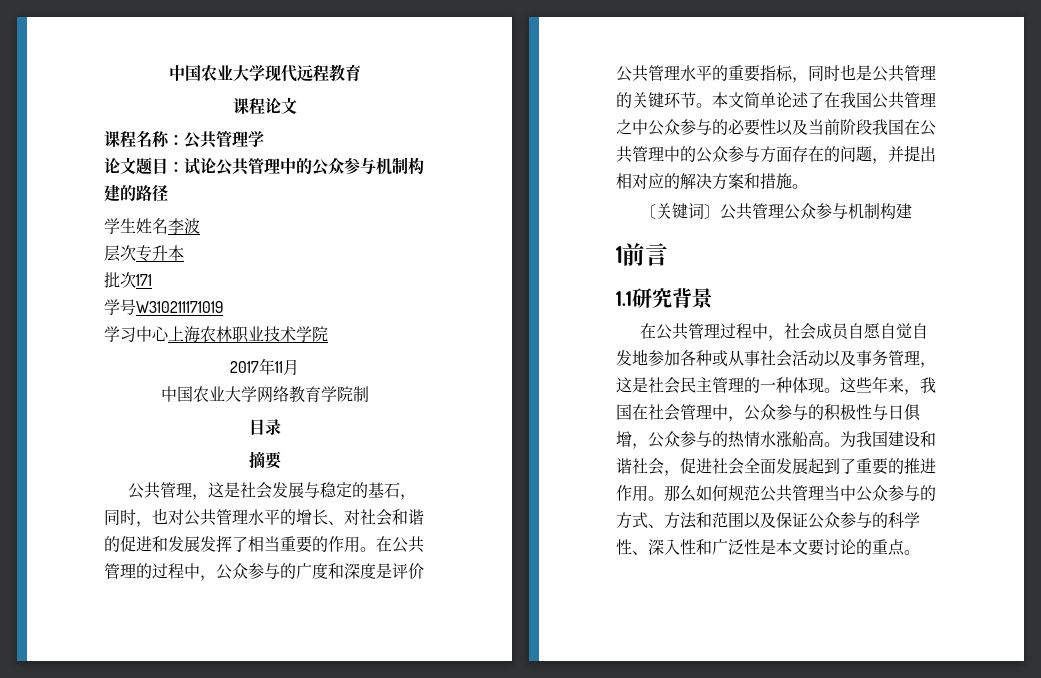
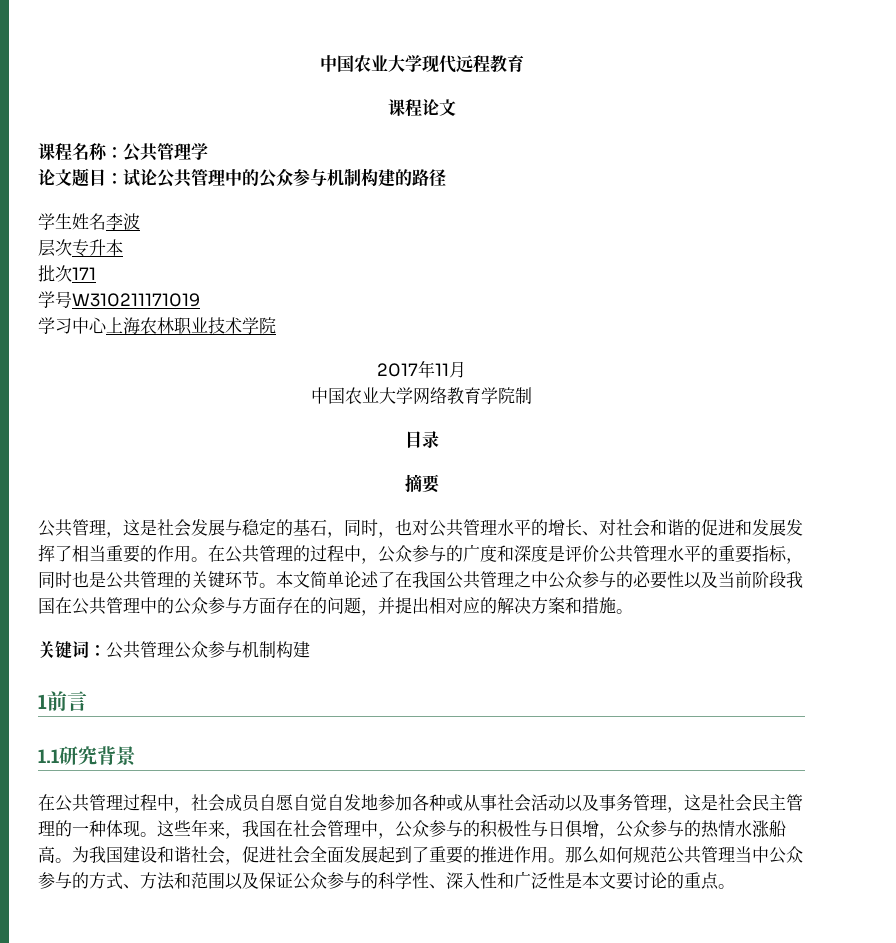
- 〔关键词〕公共管理公众参与机制构建
+ 关键词：公共管理公众参与机制构建

